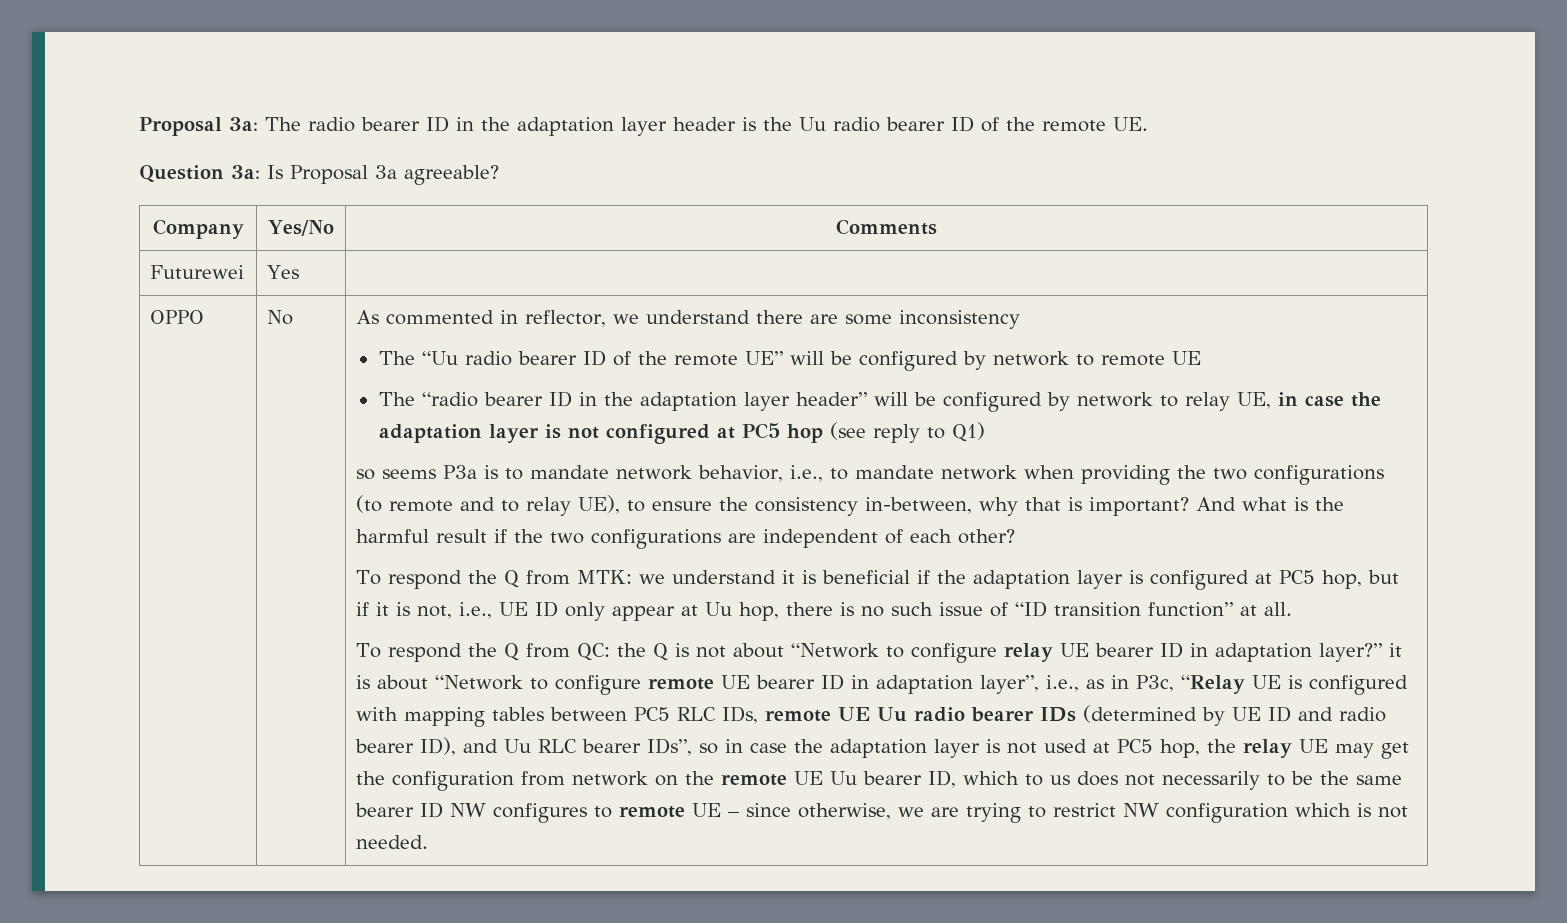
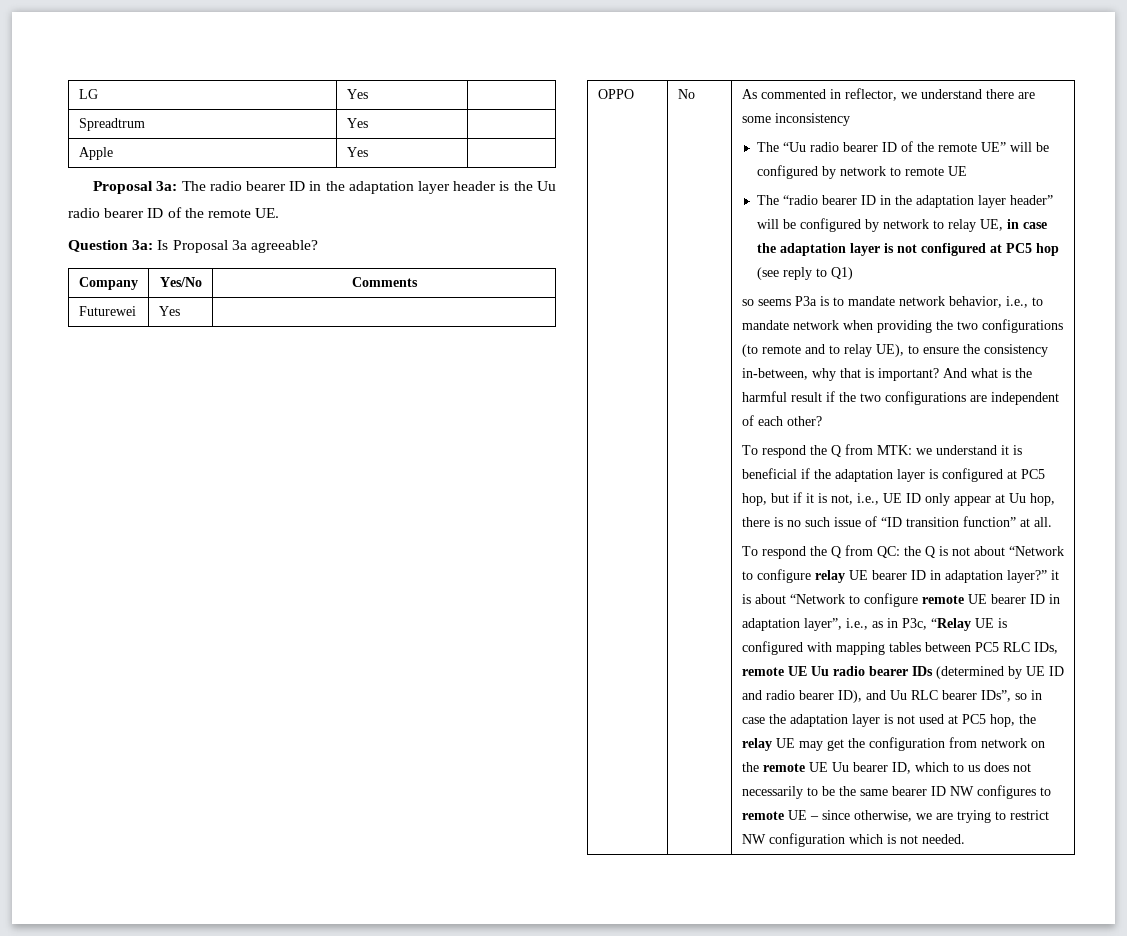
+ LG | Yes |
+ Spreadtrum | Yes |
+ Apple | Yes |

